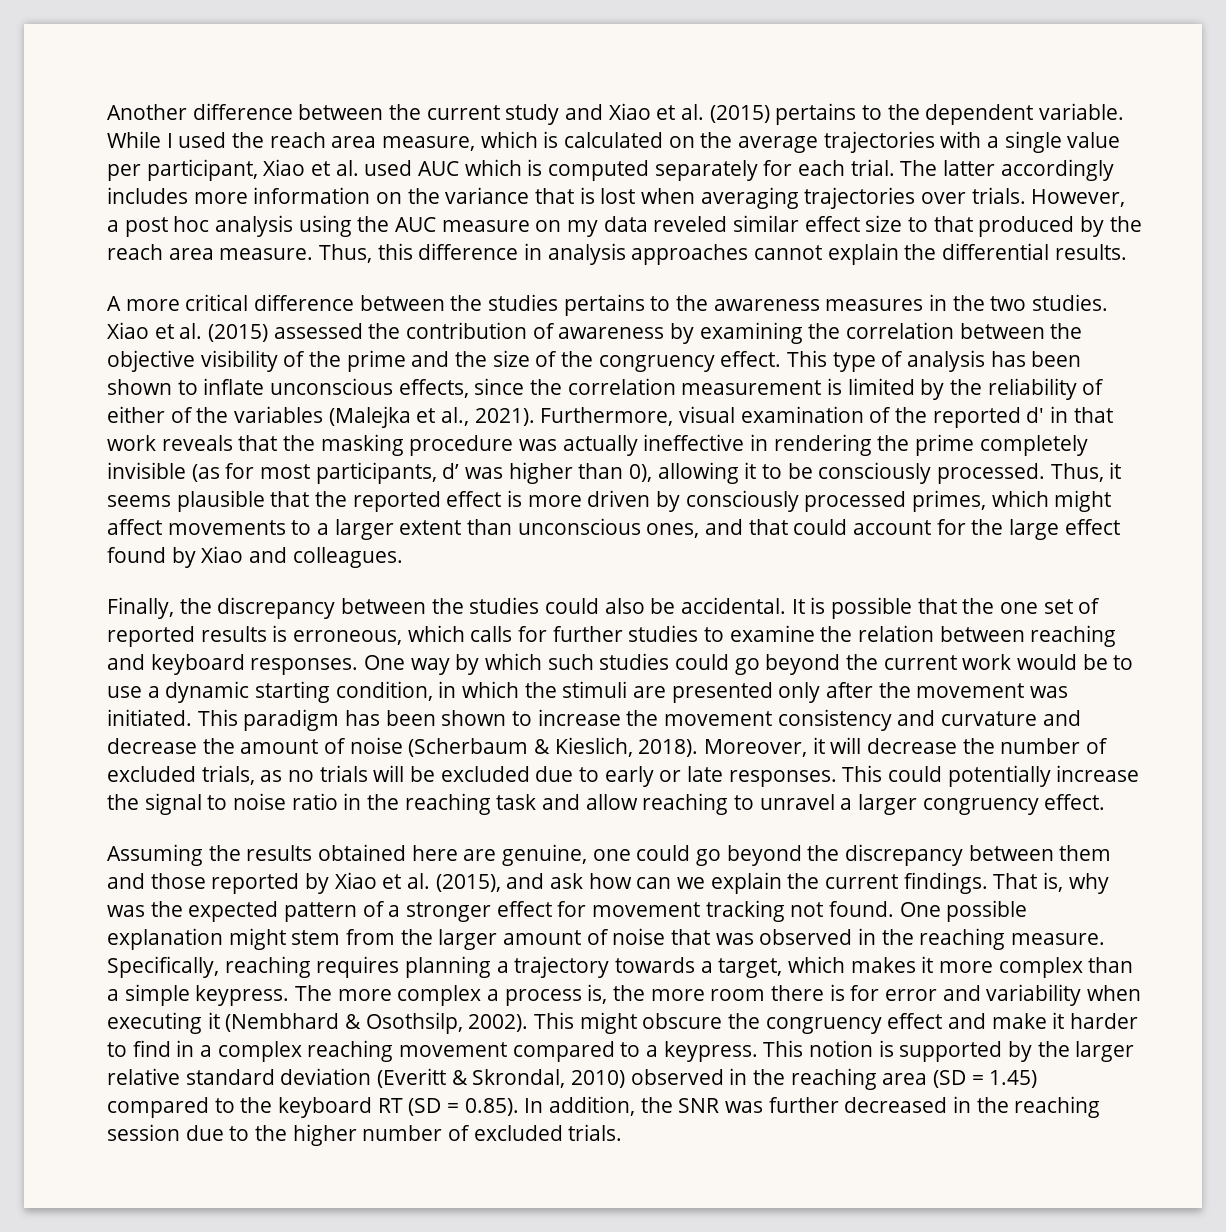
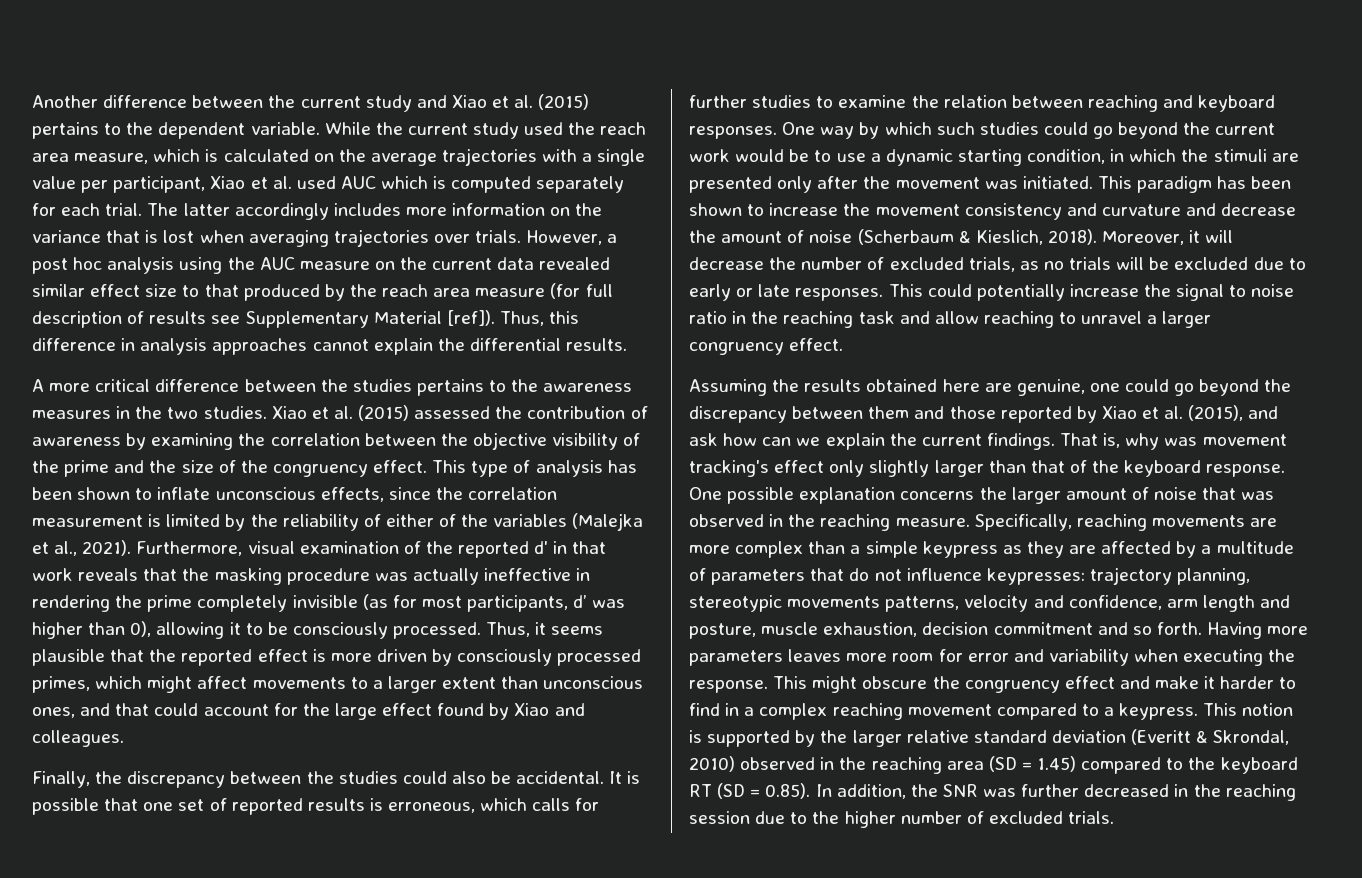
- While I used the reach area measure, which is calculated on the average trajectories with a single value per participant, Xiao et al. used AUC which is computed separately for each trial.
+ While the current study used the reach area measure, which is calculated on the average trajectories with a single value per participant, Xiao et al. used AUC which is computed separately for each trial.
- However, a post hoc analysis using the AUC measure on my data reveled similar effect size to that produced by the reach area measure.
+ However, a post hoc analysis using the AUC measure on the current data revealed similar effect size to that produced by the reach area measure (for full description of results see Supplementary Material [ref]).
- It is possible that the one set of reported results is erroneous, which calls for further studies to examine the relation between reaching and keyboard responses.
+ It is possible that one set of reported results is erroneous, which calls for further studies to examine the relation between reaching and keyboard responses.
- That is, why was the expected pattern of a stronger effect for movement tracking not found. One possible explanation might stem from the larger amount of noise that was observed in the reaching measure.
+ That is, why was movement tracking's effect only slightly larger than that of the keyboard response. One possible explanation concerns the larger amount of noise that was observed in the reaching measure.
- Specifically, reaching requires planning a trajectory towards a target, which makes it more complex than a simple keypress. The more complex a process is, the more room there is for error and variability when executing it (Nembhard & Osothsilp, 2002).
+ Specifically, reaching movements are more complex than a simple keypress as they are affected by a multitude of parameters that do not influence keypresses: trajectory planning, stereotypic movements patterns, velocity and confidence, arm length and posture, muscle exhaustion, decision commitment and so forth. Having more parameters leaves more room for error and variability when executing the response.

